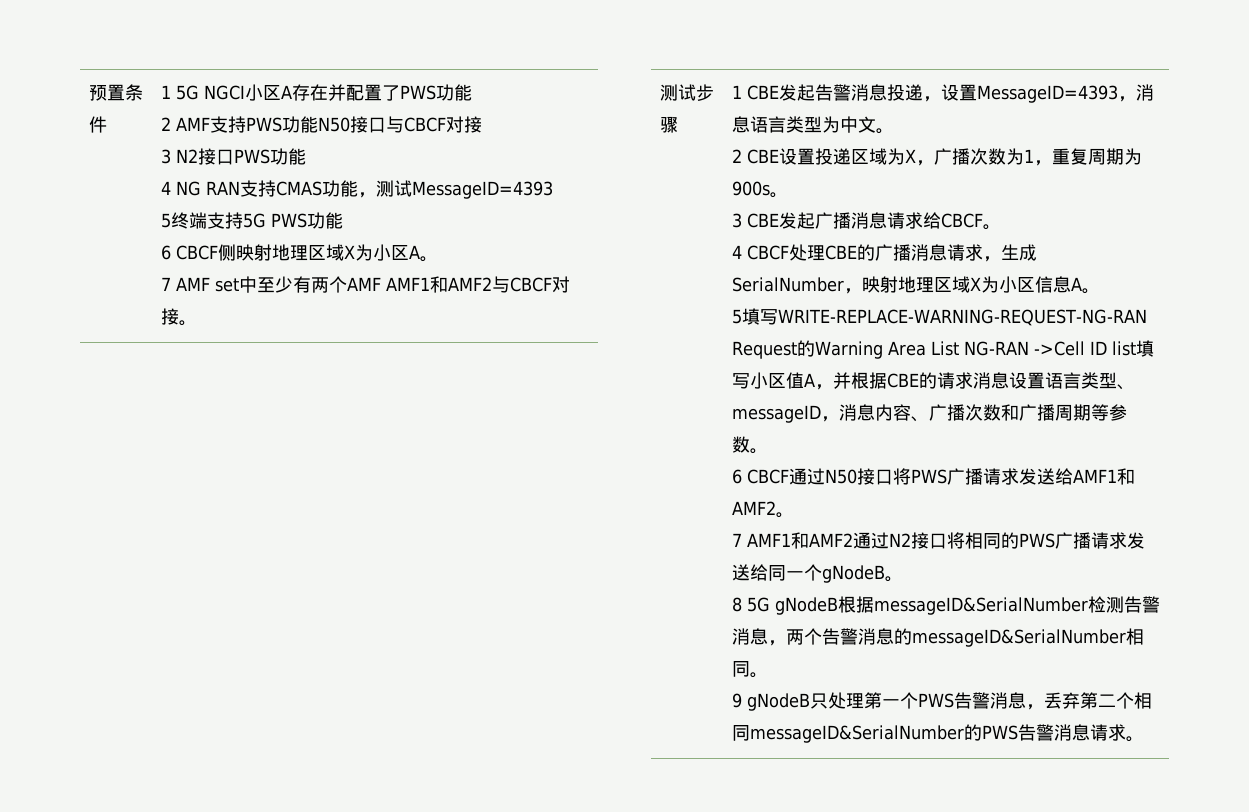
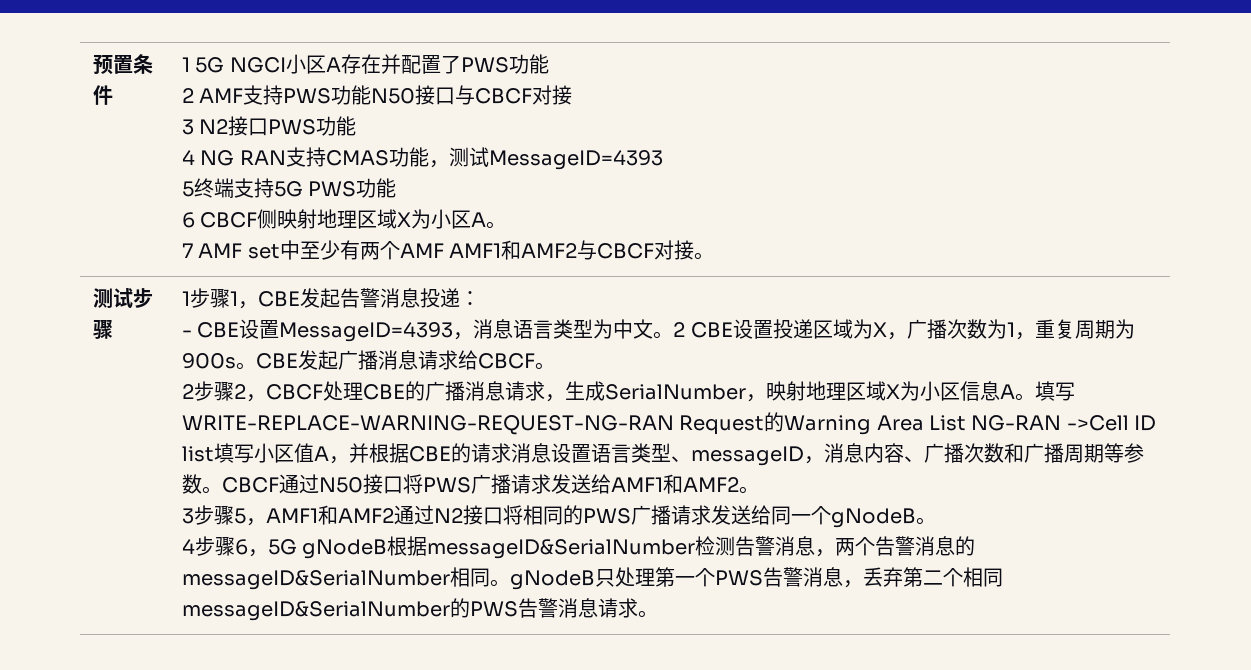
- 1 CBE发起告警消息投递，设置MessageID=4393，消息语言类型为中文。
- 2 CBE设置投递区域为X，广播次数为1，重复周期为900s。
- 3 CBE发起广播消息请求给CBCF。
+ 1步骤1，CBE发起告警消息投递：
+ - CBE设置MessageID=4393，消息语言类型为中文。2 CBE设置投递区域为X，广播次数为1，重复周期为900s。CBE发起广播消息请求给CBCF。
- 4 CBCF处理CBE的广播消息请求，生成SerialNumber，映射地理区域X为小区信息A。
- 5填写WRITE-REPLACE-WARNING-REQUEST-NG-RAN Request的Warning Area List NG-RAN ->Cell ID list填写小区值A，并根据CBE的请求消息设置语言类型、messageID，消息内容、广播次数和广播周期等参数。
- 6 CBCF通过N50接口将PWS广播请求发送给AMF1和AMF2。
+ 2步骤2，CBCF处理CBE的广播消息请求，生成SerialNumber，映射地理区域X为小区信息A。填写WRITE-REPLACE-WARNING-REQUEST-NG-RAN Request的Warning Area List NG-RAN ->Cell ID list填写小区值A，并根据CBE的请求消息设置语言类型、messageID，消息内容、广播次数和广播周期等参数。CBCF通过N50接口将PWS广播请求发送给AMF1和AMF2。
- 7 AMF1和AMF2通过N2接口将相同的PWS广播请求发送给同一个gNodeB。
+ 3步骤5，AMF1和AMF2通过N2接口将相同的PWS广播请求发送给同一个gNodeB。
- 8 5G gNodeB根据messageID&SerialNumber检测告警消息，两个告警消息的messageID&SerialNumber相同。
- 9 gNodeB只处理第一个PWS告警消息，丢弃第二个相同messageID&SerialNumber的PWS告警消息请求。
+ 4步骤6，5G gNodeB根据messageID&SerialNumber检测告警消息，两个告警消息的messageID&SerialNumber相同。gNodeB只处理第一个PWS告警消息，丢弃第二个相同messageID&SerialNumber的PWS告警消息请求。

